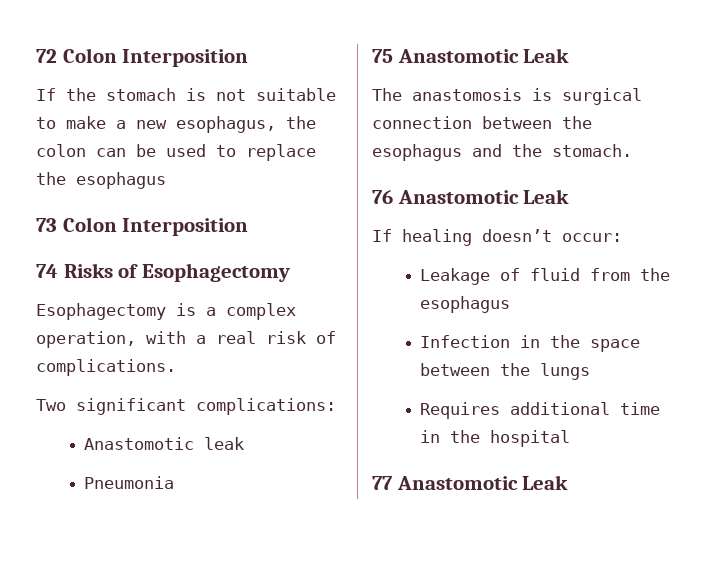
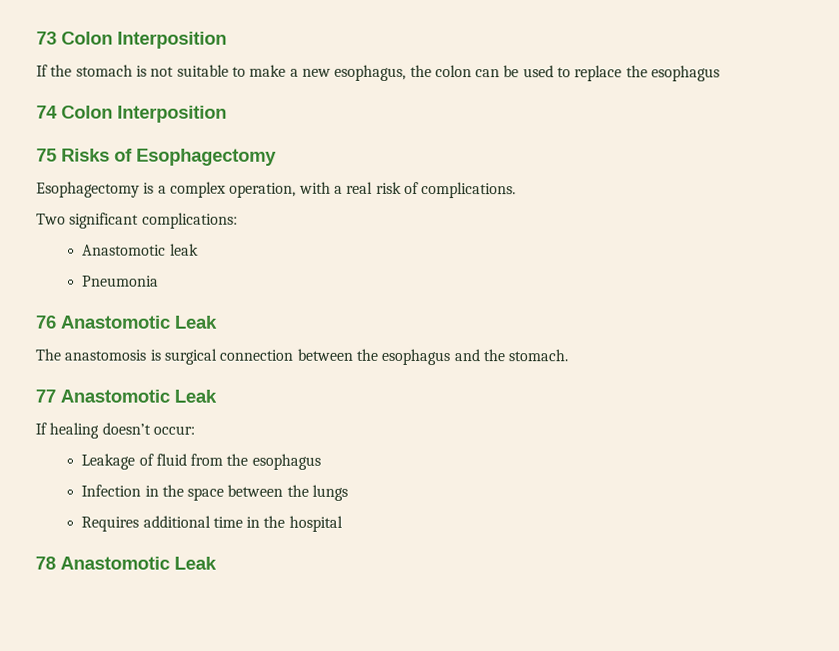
- 72 Colon Interposition
+ 73 Colon Interposition
- 73 Colon Interposition
- 74 Risks of Esophagectomy
+ 74 Colon Interposition
+ 75 Risks of Esophagectomy
- 75 Anastomotic Leak
+ 76 Anastomotic Leak
- 76 Anastomotic Leak
+ 77 Anastomotic Leak
- 77 Anastomotic Leak
+ 78 Anastomotic Leak

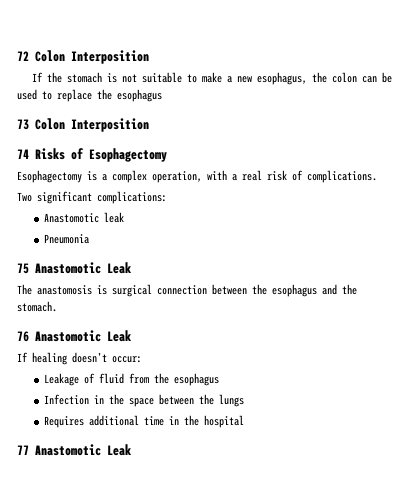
- 73 Colon Interposition
+ 72 Colon Interposition
- 74 Colon Interposition
- 75 Risks of Esophagectomy
+ 73 Colon Interposition
+ 74 Risks of Esophagectomy
- 76 Anastomotic Leak
+ 75 Anastomotic Leak
- 77 Anastomotic Leak
+ 76 Anastomotic Leak
- 78 Anastomotic Leak
+ 77 Anastomotic Leak

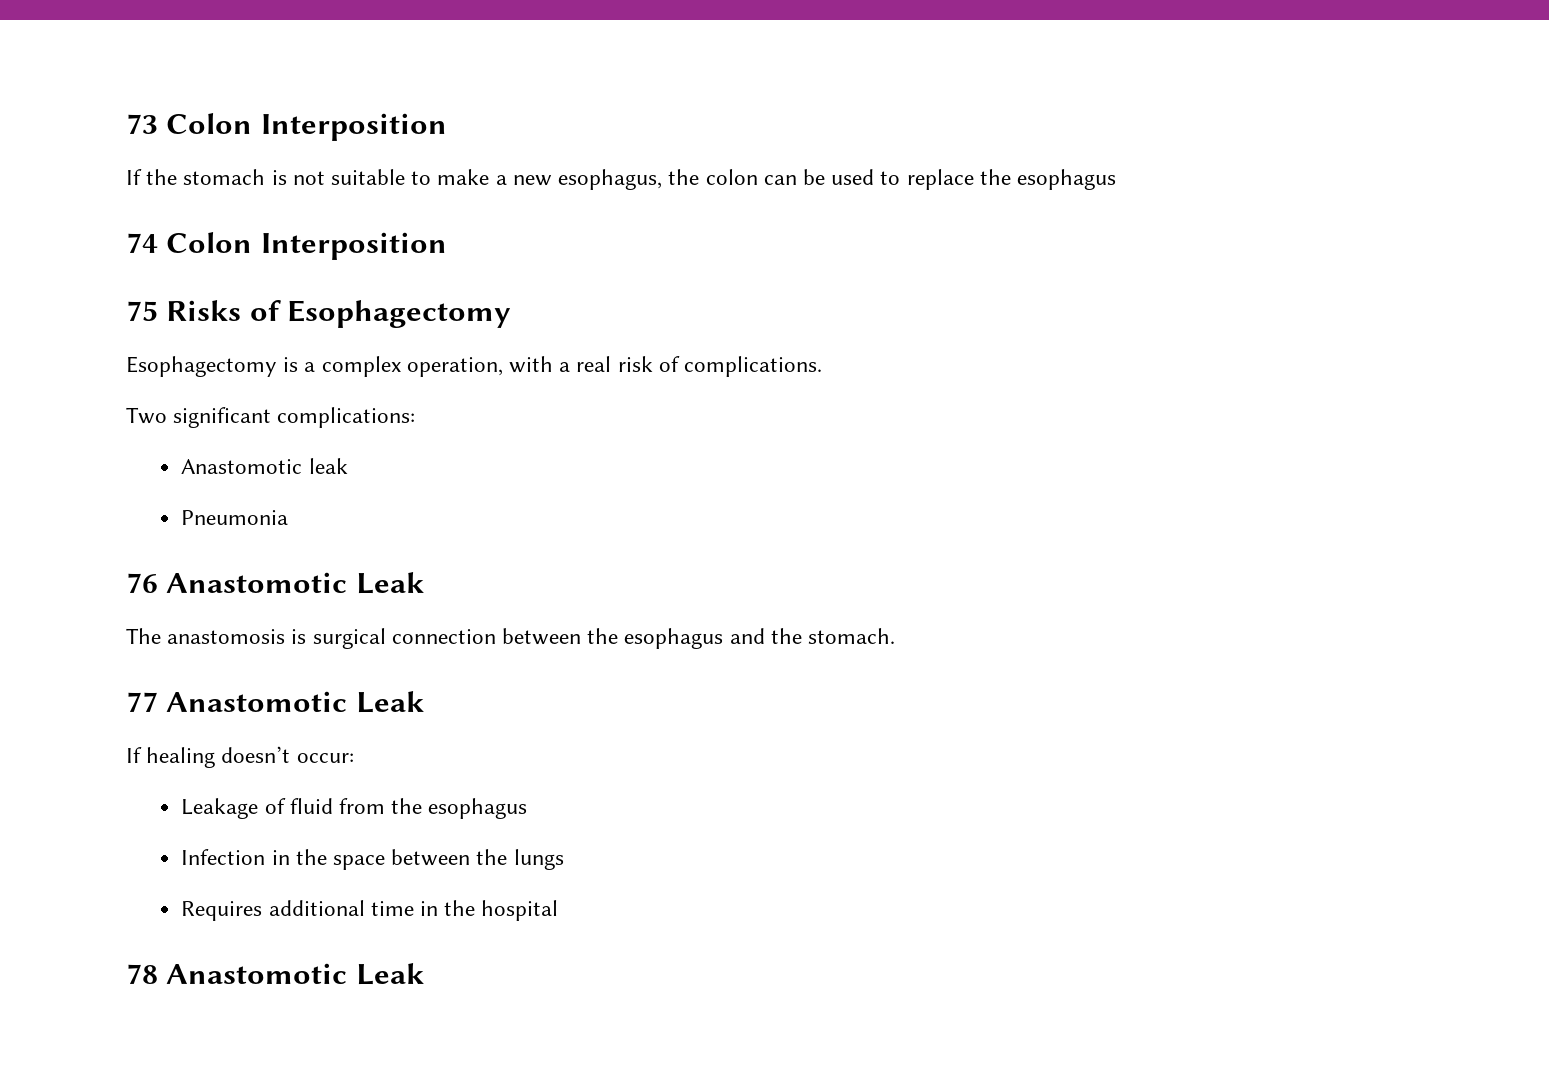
- 72 Colon Interposition
+ 73 Colon Interposition
- 73 Colon Interposition
- 74 Risks of Esophagectomy
+ 74 Colon Interposition
+ 75 Risks of Esophagectomy
- 75 Anastomotic Leak
+ 76 Anastomotic Leak
- 76 Anastomotic Leak
+ 77 Anastomotic Leak
- 77 Anastomotic Leak
+ 78 Anastomotic Leak

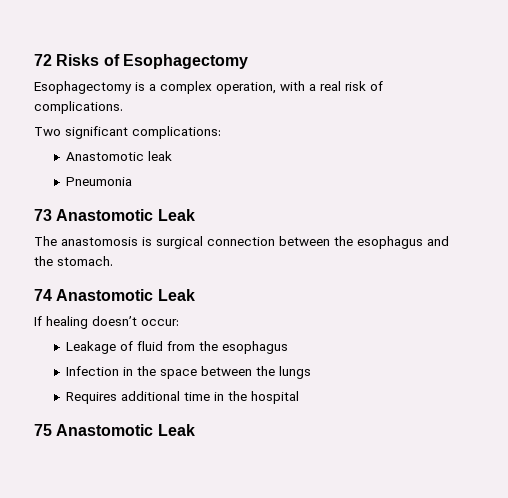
- 73 Colon Interposition
- If the stomach is not suitable to make a new esophagus, the colon can be used to replace the esophagus
- 74 Colon Interposition
- 75 Risks of Esophagectomy
+ 72 Risks of Esophagectomy
- 76 Anastomotic Leak
+ 73 Anastomotic Leak
- 77 Anastomotic Leak
+ 74 Anastomotic Leak
- 78 Anastomotic Leak
+ 75 Anastomotic Leak

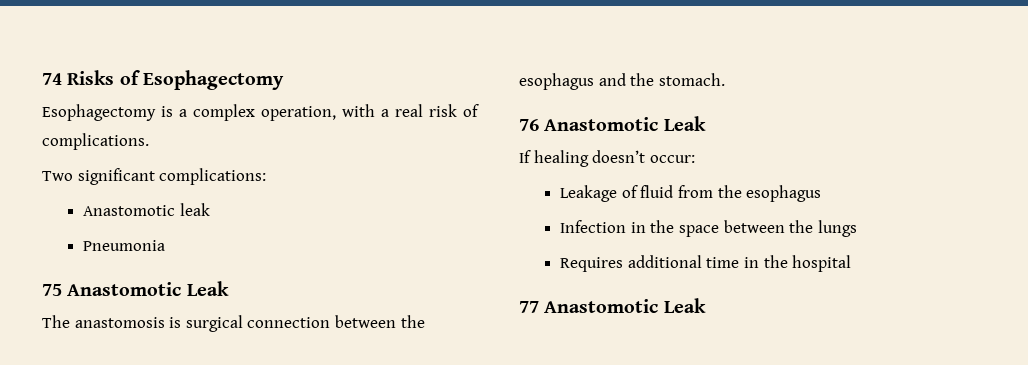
- 72 Risks of Esophagectomy
+ 74 Risks of Esophagectomy
- 73 Anastomotic Leak
+ 75 Anastomotic Leak
- 74 Anastomotic Leak
+ 76 Anastomotic Leak
- 75 Anastomotic Leak
+ 77 Anastomotic Leak

